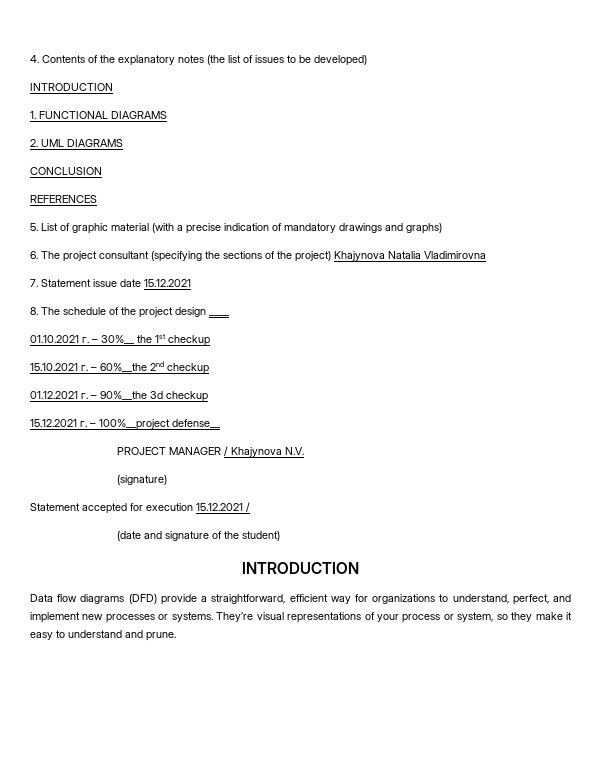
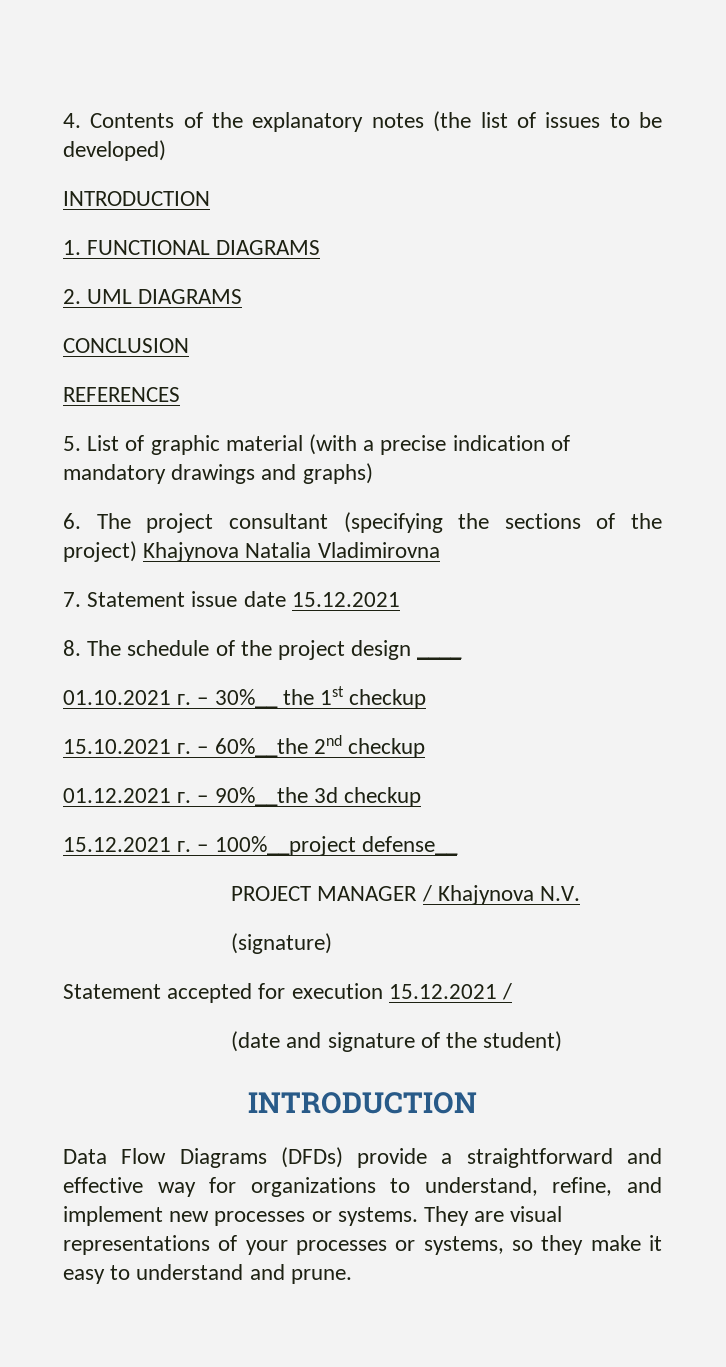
- Data flow diagrams (DFD) provide a straightforward, efficient way for organizations to understand, perfect, and implement new processes or systems.
+ Data Flow Diagrams (DFDs) provide a straightforward and effective way for organizations to understand, refine, and implement new processes or systems.
- They’re visual representations of your process or system, so they make it easy to understand and prune.
+ They are visual representations of your processes or systems, so they make it easy to understand and prune.

